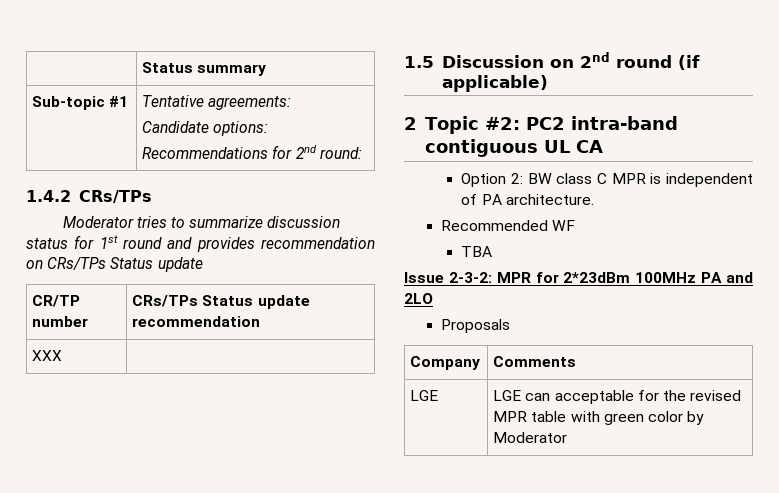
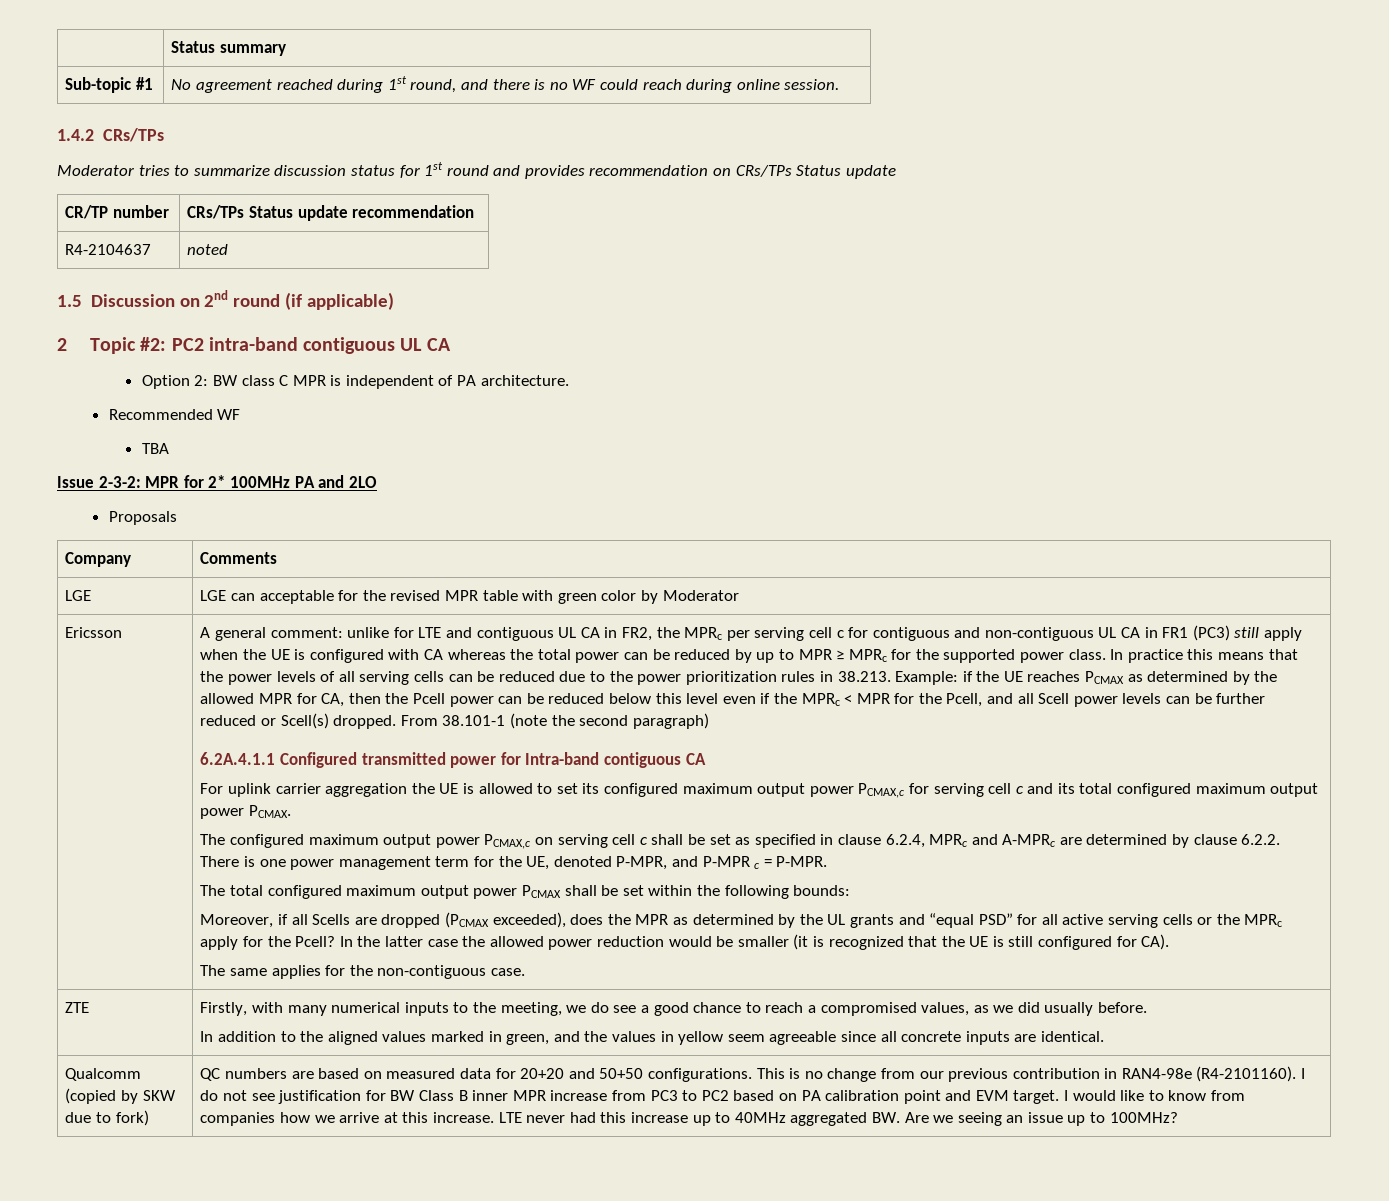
- Sub-topic #1 | Tentative agreements:
- Candidate options:
- Recommendations for 2nd round:
+ Sub-topic #1 | No agreement reached during 1st round, and there is no WF could reach during online session.
- XXX |
+ R4-2104637 | noted
- Issue 2-3-2: MPR for 2*23dBm 100MHz PA and 2LO
+ Issue 2-3-2: MPR for 2* 100MHz PA and 2LO
+ Ericsson | A general comment: unlike for LTE and contiguous UL CA in FR2, the MPRc per serving cell c for contiguous and non-contiguous UL CA in FR1 (PC3) still apply when the UE is configured with CA whereas the total power can be reduced by up to MPR ≥ MPRc for the supported power class. In practice this means that the power levels of all serving cells can be reduced due to the power prioritization rules in 38.213. Example: if the UE reaches PCMAX as determined by the allowed MPR for CA, then the Pcell power can be reduced below this level even if the MPRc < MPR for the Pcell, and all Scell power levels can be further reduced or Scell(s) dropped. From 38.101-1 (note the second paragraph)
+ 6.2A.4.1.1 Configured transmitted power for Intra-band contiguous CA
+ For uplink carrier aggregation the UE is allowed to set its configured maximum output power PCMAX,c for serving cell c and its total configured maximum output power PCMAX.
+ The configured maximum output power PCMAX,c on serving cell c shall be set as specified in clause 6.2.4, MPRc and A-MPRc are determined by clause 6.2.2. There is one power management term for the UE, denoted P-MPR, and P-MPR c = P-MPR.
+ The total configured maximum output power PCMAX shall be set within the following bounds:
+ Moreover, if all Scells are dropped (PCMAX exceeded), does the MPR as determined by the UL grants and “equal PSD” for all active serving cells or the MPRc apply for the Pcell? In the latter case the allowed power reduction would be smaller (it is recognized that the UE is still configured for CA).
+ The same applies for the non-contiguous case.
+ ZTE | Firstly, with many numerical inputs to the meeting, we do see a good chance to reach a compromised values, as we did usually before.
+ In addition to the aligned values marked in green, and the values in yellow seem agreeable since all concrete inputs are identical.
+ Qualcomm (copied by SKW due to fork) | QC numbers are based on measured data for 20+20 and 50+50 configurations. This is no change from our previous contribution in RAN4-98e (R4-2101160). I do not see justification for BW Class B inner MPR increase from PC3 to PC2 based on PA calibration point and EVM target. I would like to know from companies how we arrive at this increase. LTE never had this increase up to 40MHz aggregated BW. Are we seeing an issue up to 100MHz?

